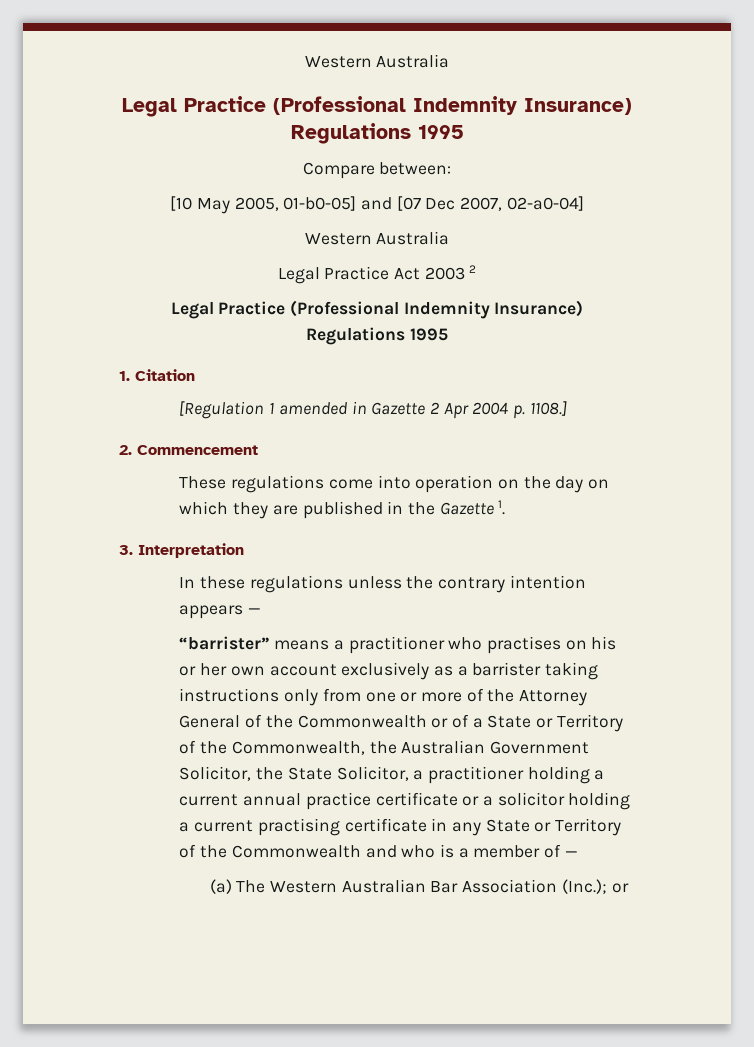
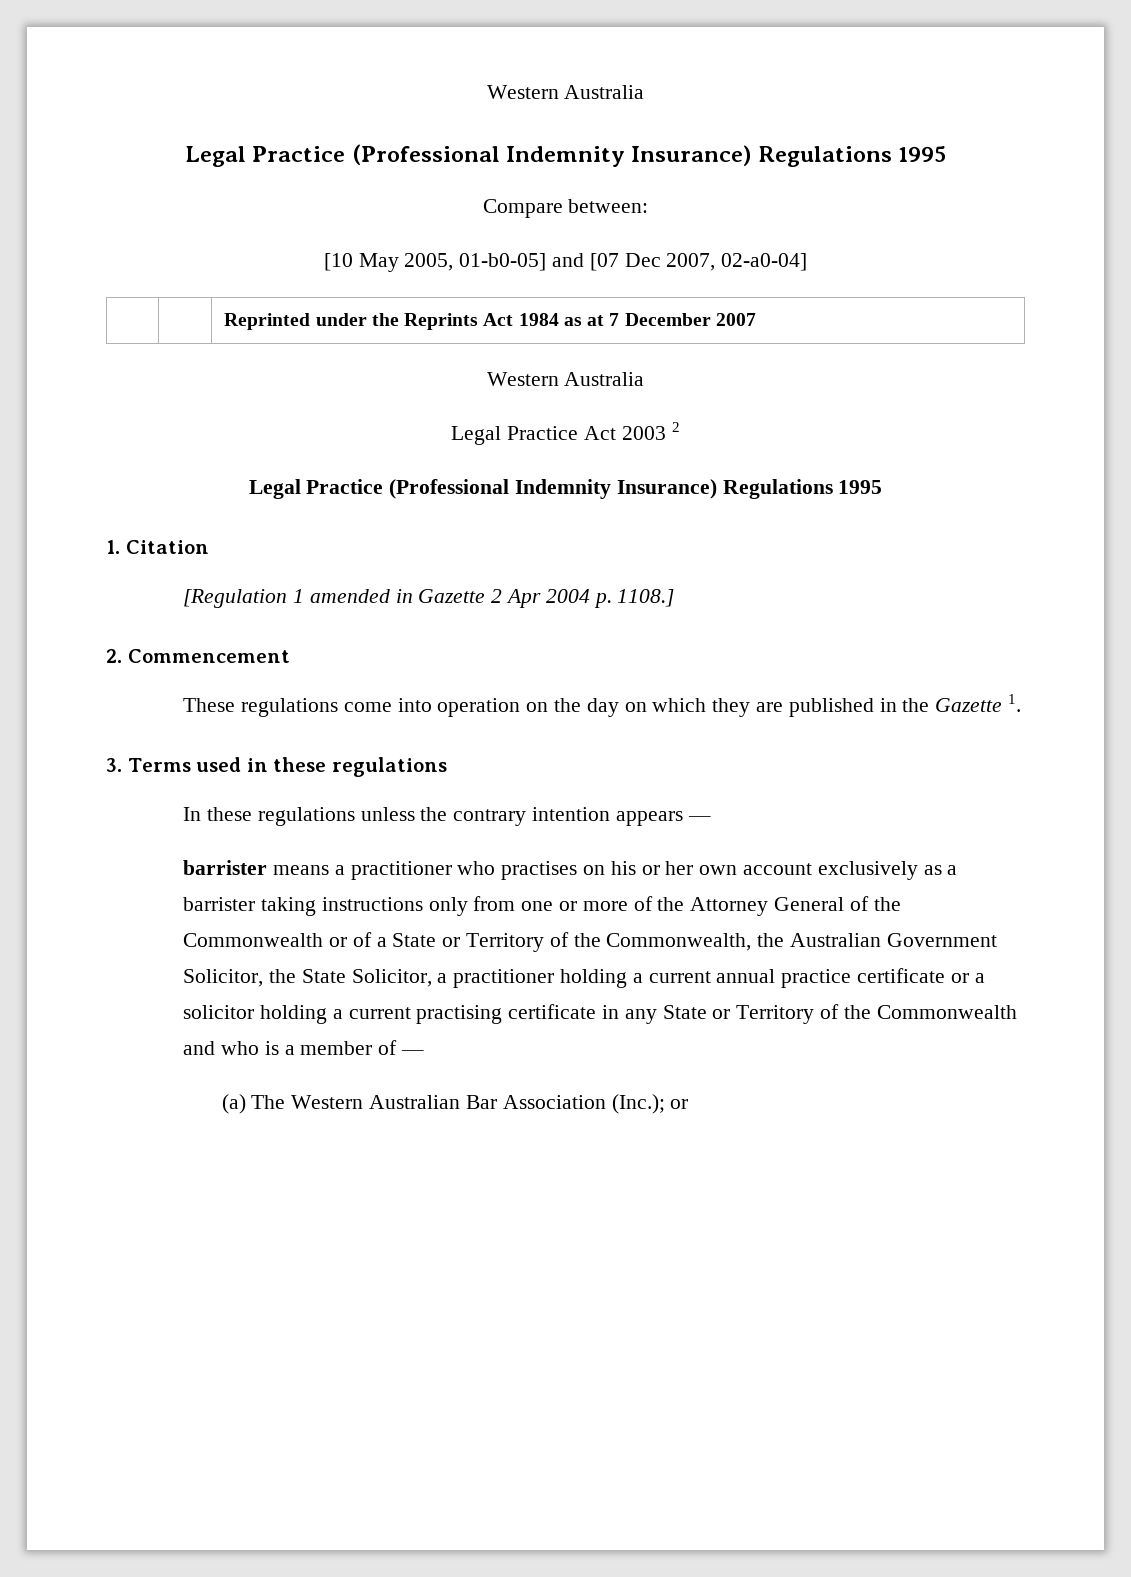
+ | | Reprinted under the Reprints Act 1984 as at 7 December 2007
- 3. Interpretation
+ 3. Terms used in these regulations
- “barrister” means a practitioner who practises on his or her own account exclusively as a barrister taking instructions only from one or more of the Attorney General of the Commonwealth or of a State or Territory of the Commonwealth, the Australian Government Solicitor, the State Solicitor, a practitioner holding a current annual practice certificate or a solicitor holding a current practising certificate in any State or Territory of the Commonwealth and who is a member of —
+ barrister means a practitioner who practises on his or her own account exclusively as a barrister taking instructions only from one or more of the Attorney General of the Commonwealth or of a State or Territory of the Commonwealth, the Australian Government Solicitor, the State Solicitor, a practitioner holding a current annual practice certificate or a solicitor holding a current practising certificate in any State or Territory of the Commonwealth and who is a member of —

